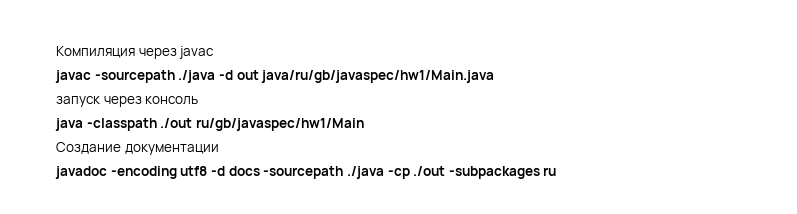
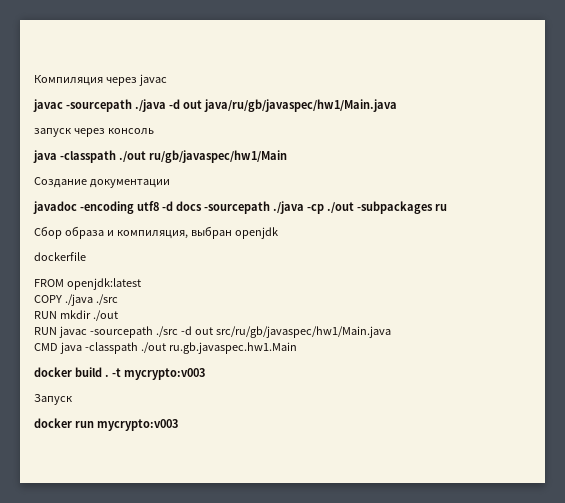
+ Сбор образа и компиляция, выбран openjdk
+ dockerfile
+ FROM openjdk:latest
+ COPY ./java ./src
+ RUN mkdir ./out
+ RUN javac -sourcepath ./src -d out src/ru/gb/javaspec/hw1/Main.java
+ CMD java -classpath ./out ru.gb.javaspec.hw1.Main
+ docker build . -t mycrypto:v003
+ Запуск
+ docker run mycrypto:v003

